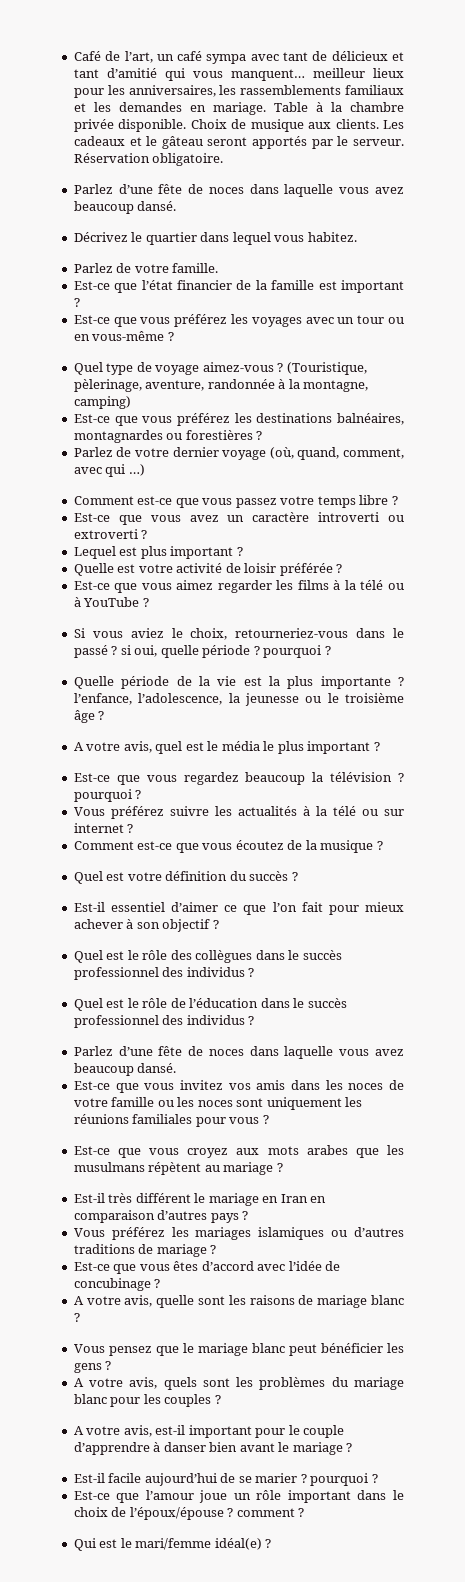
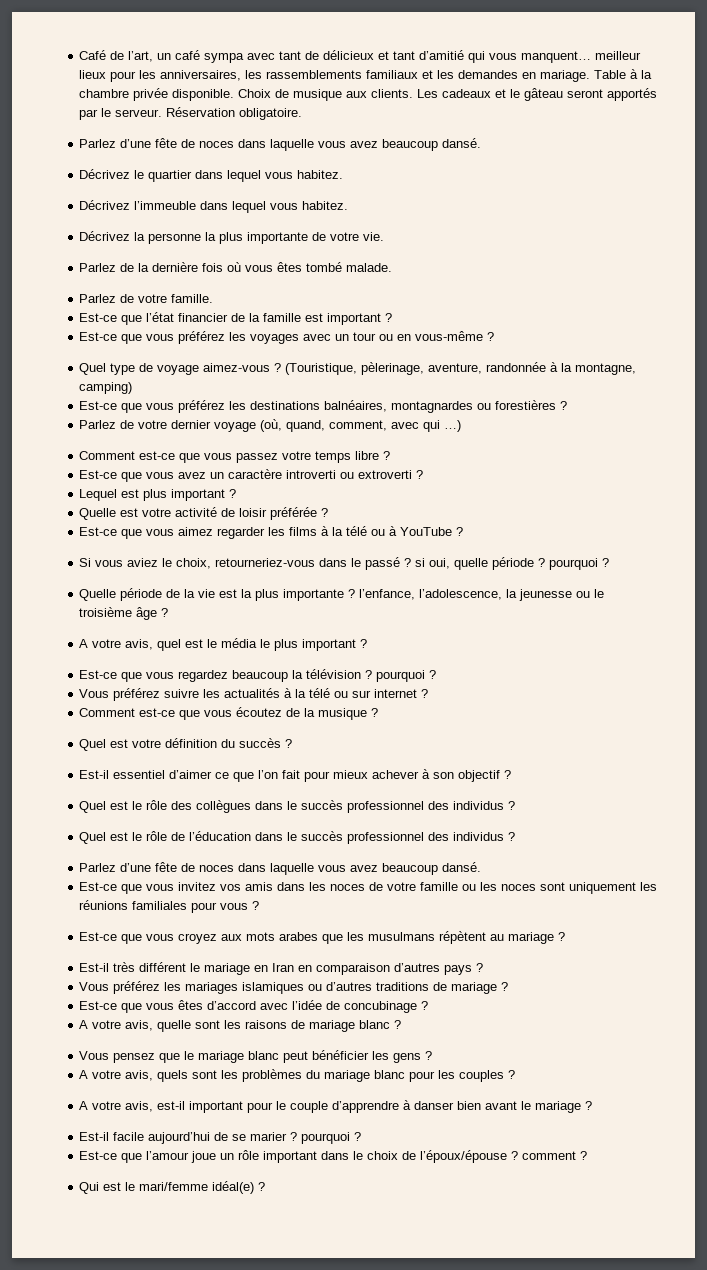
+ Décrivez l’immeuble dans lequel vous habitez.
+ Décrivez la personne la plus importante de votre vie.
+ Parlez de la dernière fois où vous êtes tombé malade.

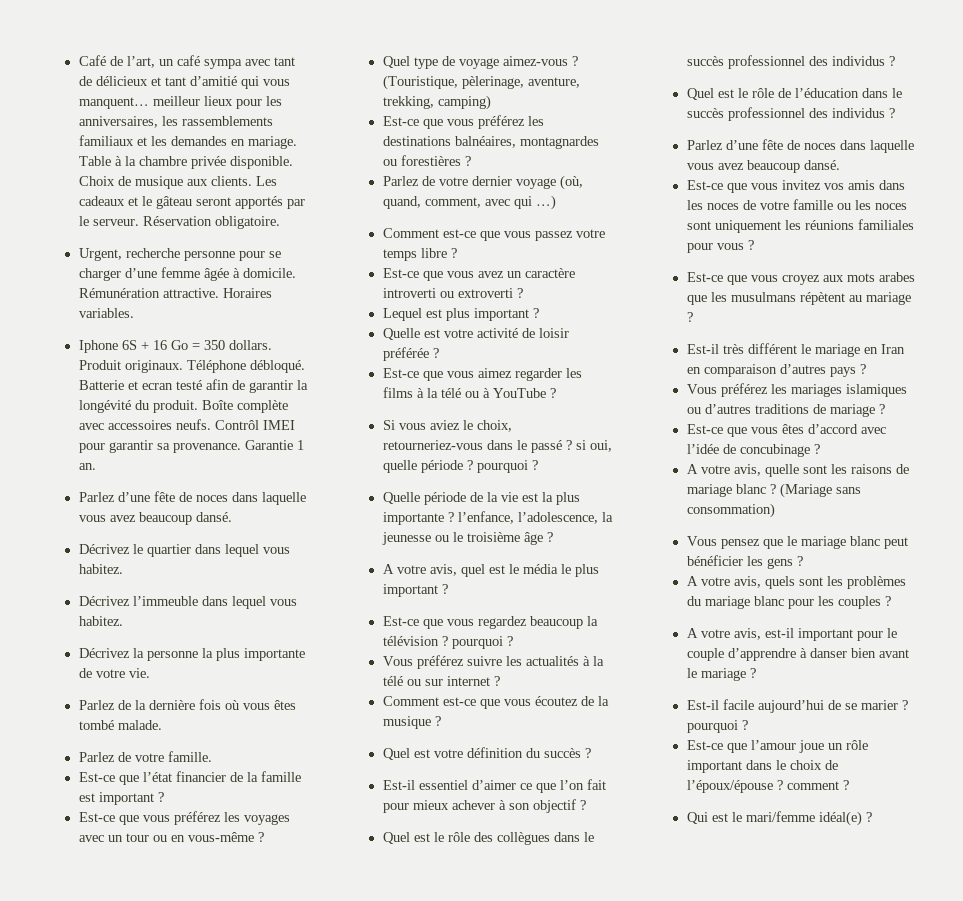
+ Urgent, recherche personne pour se charger d’une femme âgée à domicile. Rémunération attractive. Horaires variables.
+ Iphone 6S + 16 Go = 350 dollars. Produit originaux. Téléphone débloqué. Batterie et ecran testé afin de garantir la longévité du produit. Boîte complète avec accessoires neufs. Contrôl IMEI pour garantir sa provenance. Garantie 1 an.
- (Touristique, pèlerinage, aventure, randonnée à la montagne, camping)
+ (Touristique, pèlerinage, aventure, trekking, camping)
+ (Mariage sans consommation)

